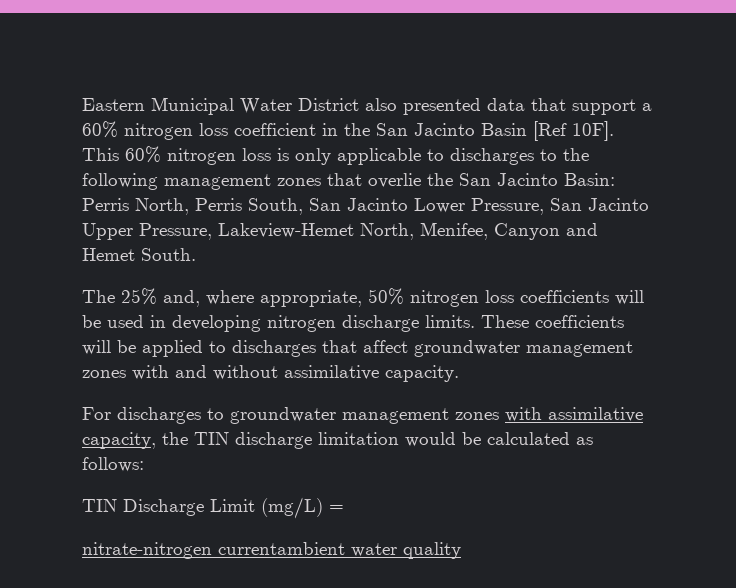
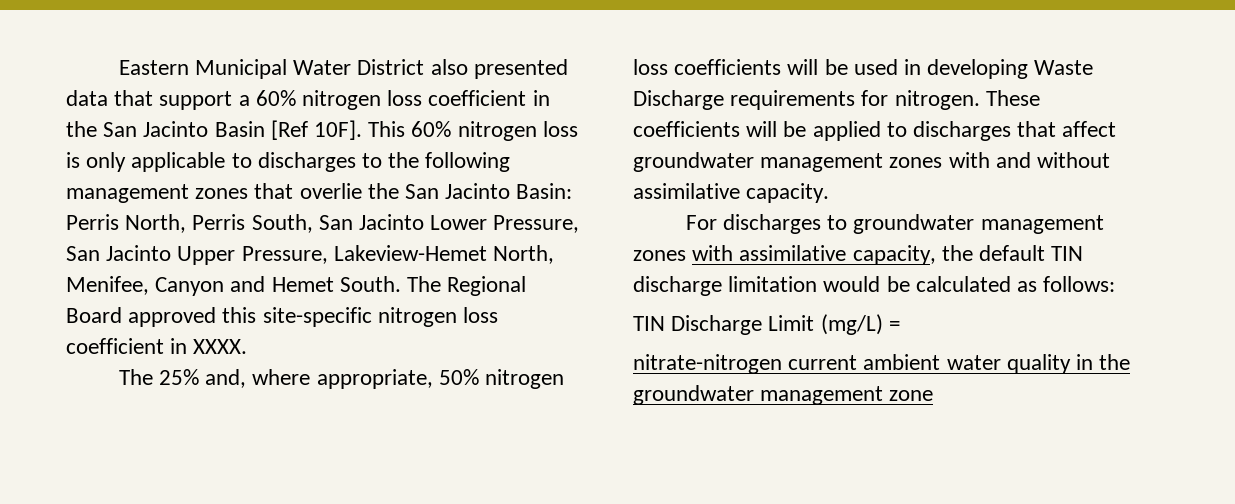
+ The Regional Board approved this site-specific nitrogen loss coefficient in XXXX.
- The 25% and, where appropriate, 50% nitrogen loss coefficients will be used in developing nitrogen discharge limits.
+ The 25% and, where appropriate, 50% nitrogen loss coefficients will be used in developing Waste Discharge requirements for nitrogen.
- For discharges to groundwater management zones with assimilative capacity, the TIN discharge limitation would be calculated as follows:
+ For discharges to groundwater management zones with assimilative capacity, the default TIN discharge limitation would be calculated as follows:
- nitrate-nitrogen currentambient water quality
+ nitrate-nitrogen current ambient water quality in the groundwater management zone

